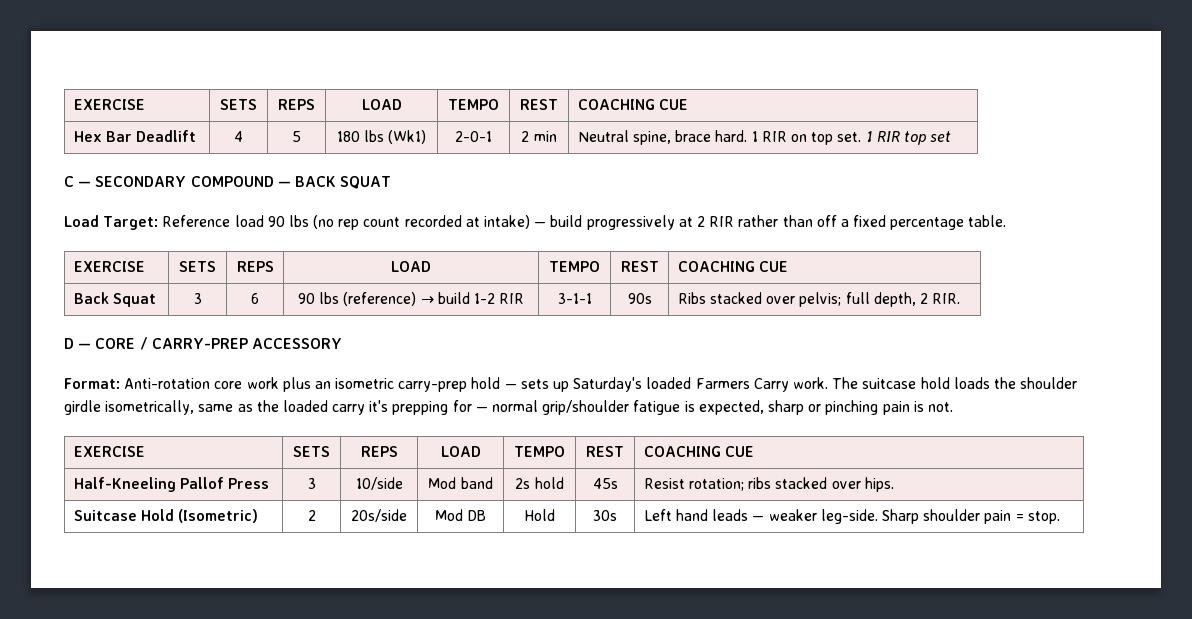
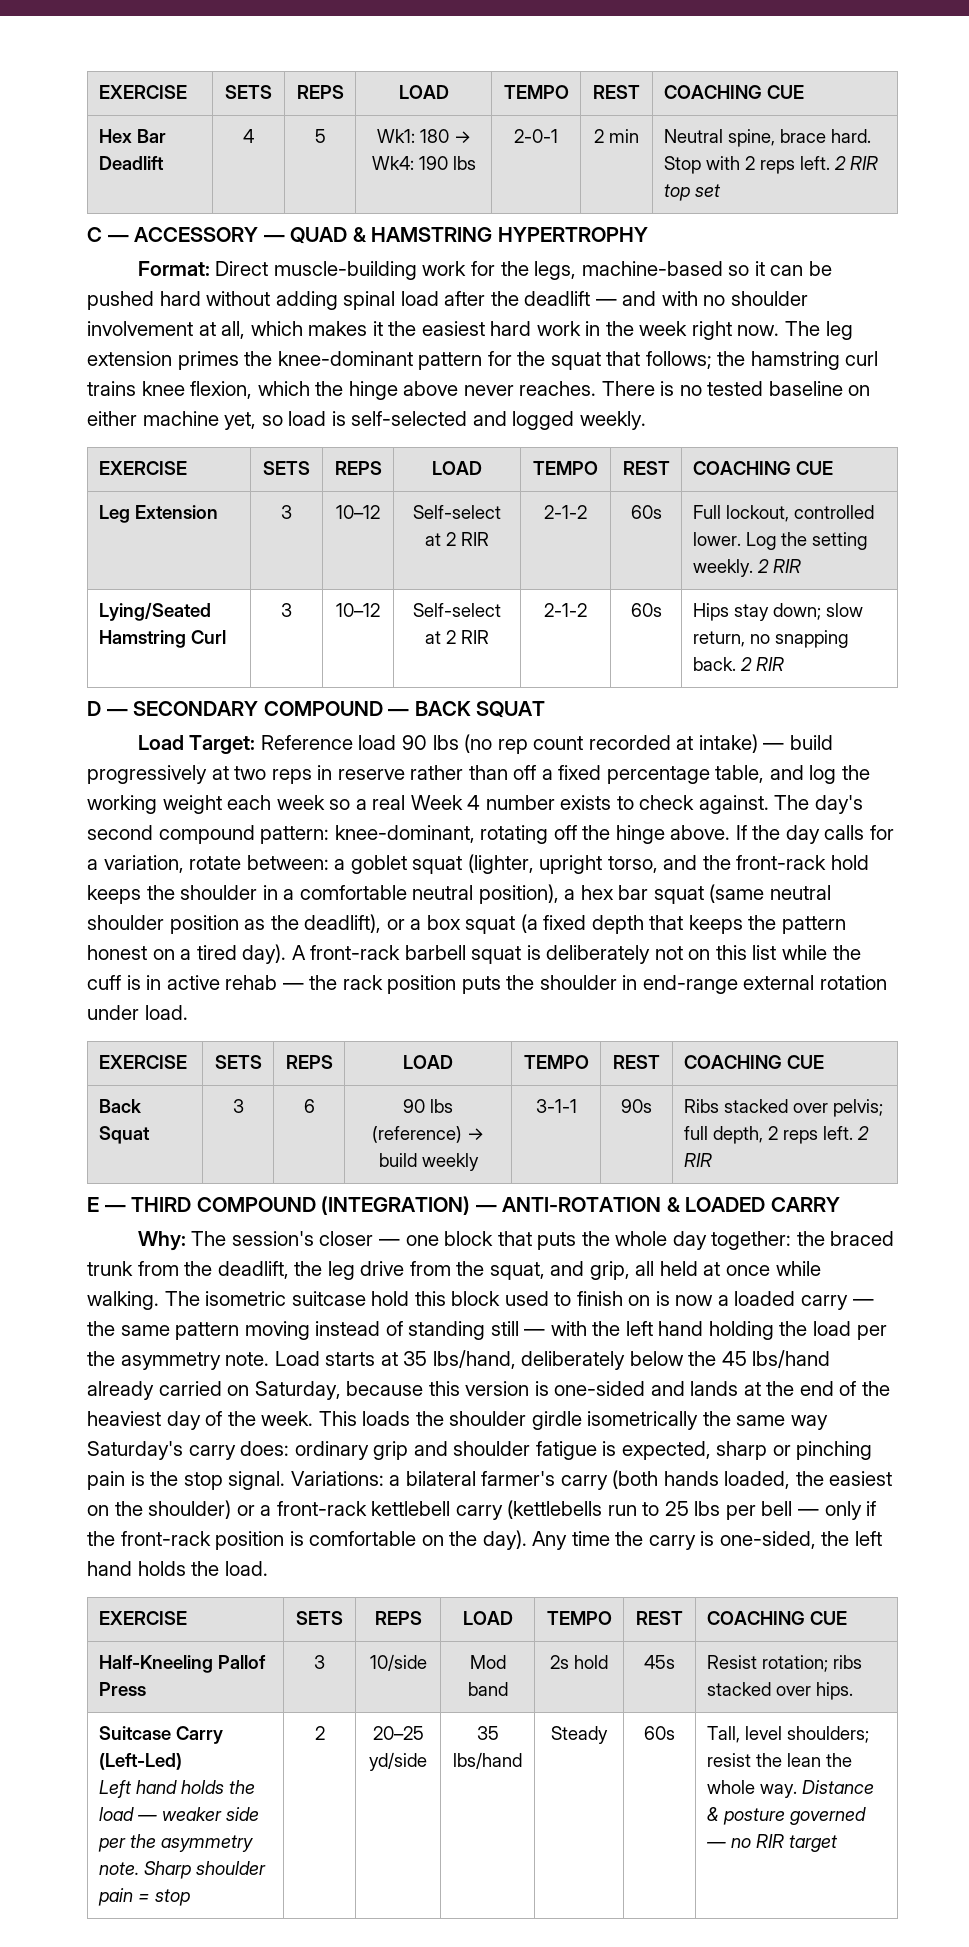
- Hex Bar Deadlift | 4 | 5 | 180 lbs (Wk1) | 2-0-1 | 2 min | Neutral spine, brace hard. 1 RIR on top set. 1 RIR top set
+ Hex Bar Deadlift | 4 | 5 | Wk1: 180 → Wk4: 190 lbs | 2-0-1 | 2 min | Neutral spine, brace hard. Stop with 2 reps left. 2 RIR top set
- C — SECONDARY COMPOUND — BACK SQUAT
+ C — ACCESSORY — QUAD & HAMSTRING HYPERTROPHY
+ Format: Direct muscle-building work for the legs, machine-based so it can be pushed hard without adding spinal load after the deadlift — and with no shoulder involvement at all, which makes it the easiest hard work in the week right now. The leg extension primes the knee-dominant pattern for the squat that follows; the hamstring curl trains knee flexion, which the hinge above never reaches. There is no tested baseline on either machine yet, so load is self-selected and logged weekly.
+ EXERCISE | SETS | REPS | LOAD | TEMPO | REST | COACHING CUE
+ Leg Extension | 3 | 10–12 | Self-select at 2 RIR | 2-1-2 | 60s | Full lockout, controlled lower. Log the setting weekly. 2 RIR
+ Lying/Seated Hamstring Curl | 3 | 10–12 | Self-select at 2 RIR | 2-1-2 | 60s | Hips stay down; slow return, no snapping back. 2 RIR
+ D — SECONDARY COMPOUND — BACK SQUAT
- Load Target: Reference load 90 lbs (no rep count recorded at intake) — build progressively at 2 RIR rather than off a fixed percentage table.
+ Load Target: Reference load 90 lbs (no rep count recorded at intake) — build progressively at two reps in reserve rather than off a fixed percentage table, and log the working weight each week so a real Week 4 number exists to check against. The day's second compound pattern: knee-dominant, rotating off the hinge above. If the day calls for a variation, rotate between: a goblet squat (lighter, upright torso, and the front-rack hold keeps the shoulder in a comfortable neutral position), a hex bar squat (same neutral shoulder position as the deadlift), or a box squat (a fixed depth that keeps the pattern honest on a tired day). A front-rack barbell squat is deliberately not on this list while the cuff is in active rehab — the rack position puts the shoulder in end-range external rotation under load.
- Back Squat | 3 | 6 | 90 lbs (reference) → build 1-2 RIR | 3-1-1 | 90s | Ribs stacked over pelvis; full depth, 2 RIR.
- D — CORE / CARRY-PREP ACCESSORY
- Format: Anti-rotation core work plus an isometric carry-prep hold — sets up Saturday's loaded Farmers Carry work. The suitcase hold loads the shoulder girdle isometrically, same as the loaded carry it's prepping for — normal grip/shoulder fatigue is expected, sharp or pinching pain is not.
+ Back Squat | 3 | 6 | 90 lbs (reference) → build weekly | 3-1-1 | 90s | Ribs stacked over pelvis; full depth, 2 reps left. 2 RIR
+ E — THIRD COMPOUND (INTEGRATION) — ANTI-ROTATION & LOADED CARRY
+ Why: The session's closer — one block that puts the whole day together: the braced trunk from the deadlift, the leg drive from the squat, and grip, all held at once while walking. The isometric suitcase hold this block used to finish on is now a loaded carry — the same pattern moving instead of standing still — with the left hand holding the load per the asymmetry note. Load starts at 35 lbs/hand, deliberately below the 45 lbs/hand already carried on Saturday, because this version is one-sided and lands at the end of the heaviest day of the week. This loads the shoulder girdle isometrically the same way Saturday's carry does: ordinary grip and shoulder fatigue is expected, sharp or pinching pain is the stop signal. Variations: a bilateral farmer's carry (both hands loaded, the easiest on the shoulder) or a front-rack kettlebell carry (kettlebells run to 25 lbs per bell — only if the front-rack position is comfortable on the day). Any time the carry is one-sided, the left hand holds the load.
- Suitcase Hold (Isometric) | 2 | 20s/side | Mod DB | Hold | 30s | Left hand leads — weaker leg-side. Sharp shoulder pain = stop.
+ Suitcase Carry (Left-Led)
+ Left hand holds the load — weaker side per the asymmetry note. Sharp shoulder pain = stop | 2 | 20–25 yd/side | 35 lbs/hand | Steady | 60s | Tall, level shoulders; resist the lean the whole way. Distance & posture governed — no RIR target

